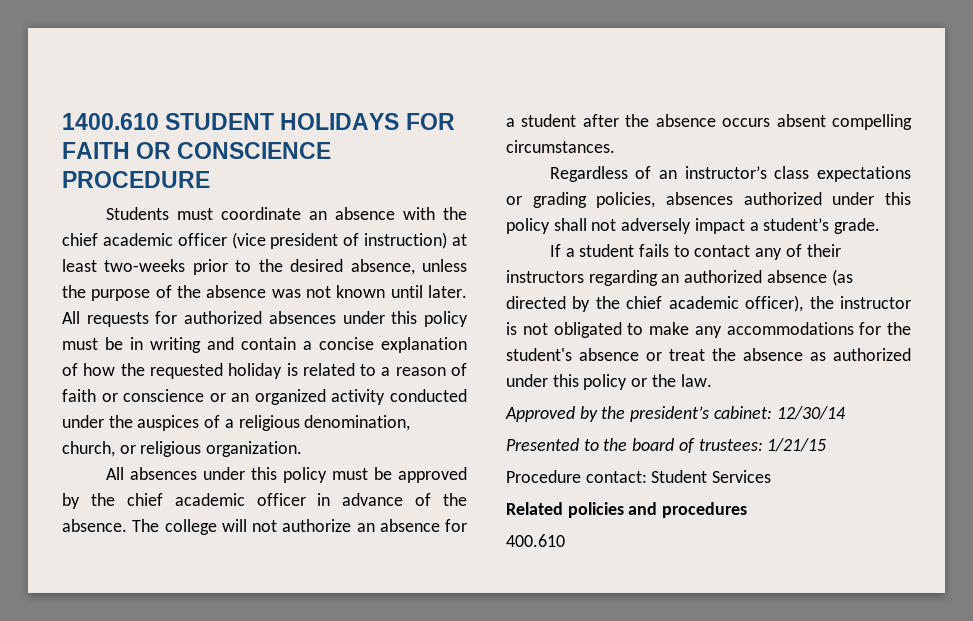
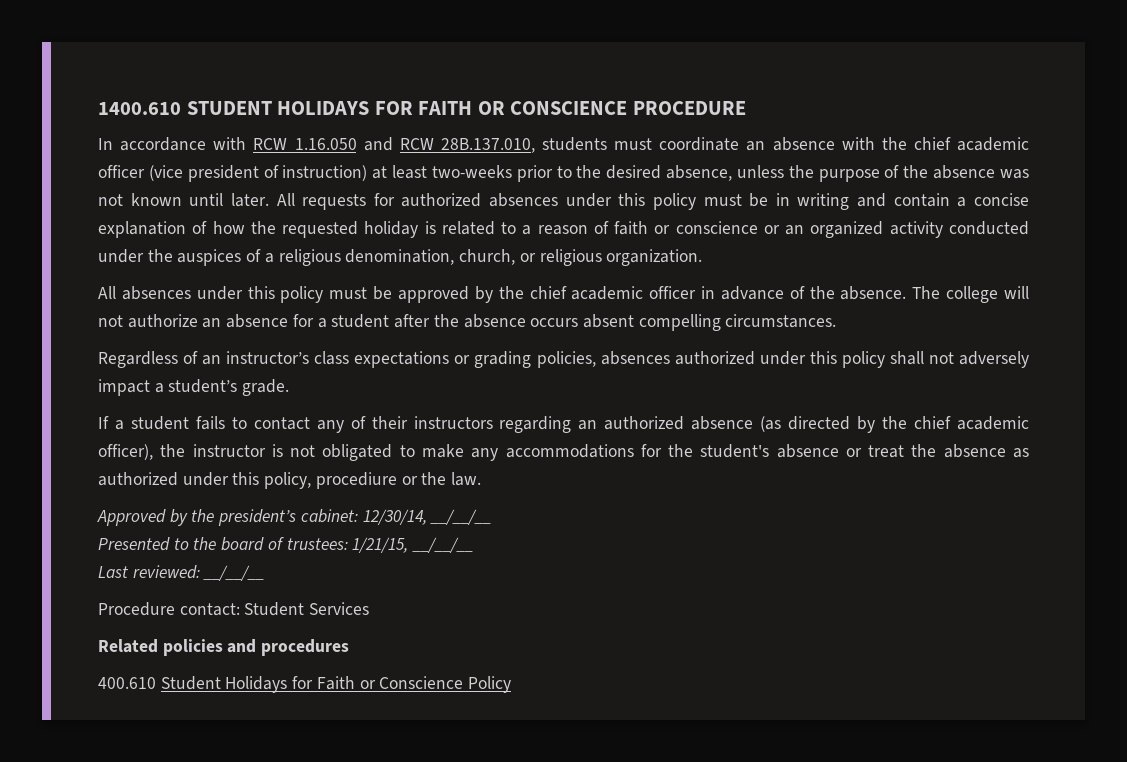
- Students must coordinate an absence with the chief academic officer (vice president of instruction) at least two-weeks prior to the desired absence, unless the purpose of the absence was not known until later.
+ In accordance with RCW 1.16.050 and RCW 28B.137.010, students must coordinate an absence with the chief academic officer (vice president of instruction) at least two-weeks prior to the desired absence, unless the purpose of the absence was not known until later.
- If a student fails to contact any of their instructors regarding an authorized absence (as directed by the chief academic officer), the instructor is not obligated to make any accommodations for the student's absence or treat the absence as authorized under this policy or the law.
+ If a student fails to contact any of their instructors regarding an authorized absence (as directed by the chief academic officer), the instructor is not obligated to make any accommodations for the student's absence or treat the absence as authorized under this policy, procediure or the law.
- Approved by the president’s cabinet: 12/30/14
+ Approved by the president’s cabinet: 12/30/14, __/__/__
- Presented to the board of trustees: 1/21/15
+ Presented to the board of trustees: 1/21/15, __/__/__
+ Last reviewed: __/__/__
- 400.610
+ 400.610 Student Holidays for Faith or Conscience Policy

